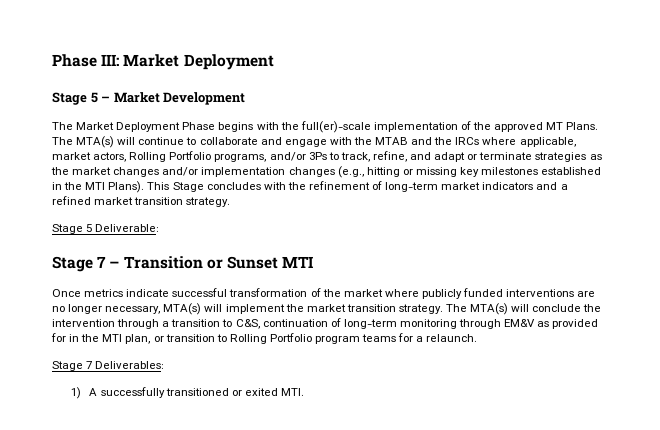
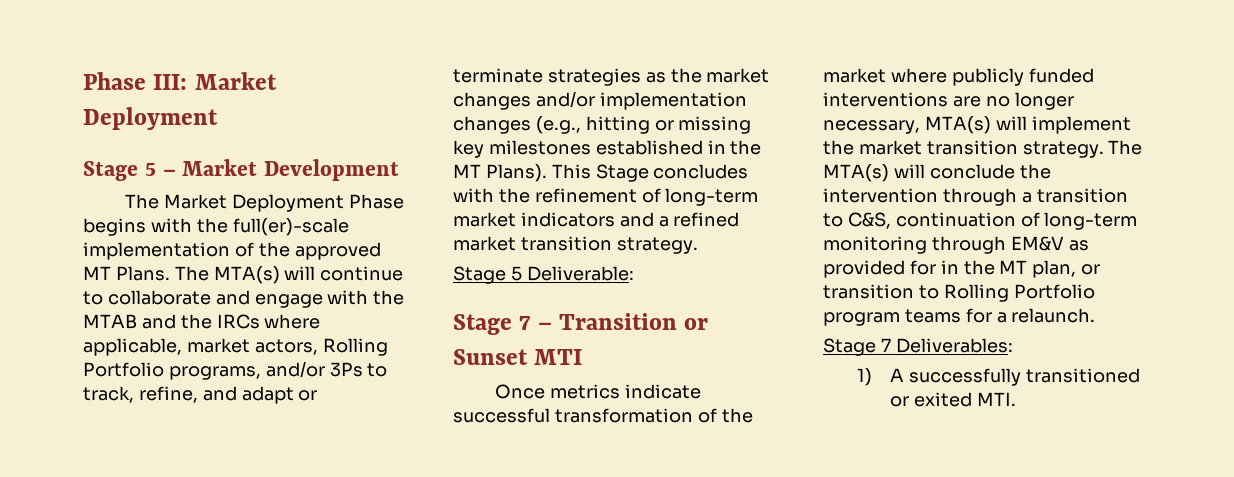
- The MTA(s) will continue to collaborate and engage with the MTAB and the IRCs where applicable, market actors, Rolling Portfolio programs, and/or 3Ps to track, refine, and adapt or terminate strategies as the market changes and/or implementation changes (e.g., hitting or missing key milestones established in the MTI Plans).
+ The MTA(s) will continue to collaborate and engage with the MTAB and the IRCs where applicable, market actors, Rolling Portfolio programs, and/or 3Ps to track, refine, and adapt or terminate strategies as the market changes and/or implementation changes (e.g., hitting or missing key milestones established in the MT Plans).
- The MTA(s) will conclude the intervention through a transition to C&S, continuation of long-term monitoring through EM&V as provided for in the MTI plan, or transition to Rolling Portfolio program teams for a relaunch.
+ The MTA(s) will conclude the intervention through a transition to C&S, continuation of long-term monitoring through EM&V as provided for in the MT plan, or transition to Rolling Portfolio program teams for a relaunch.

